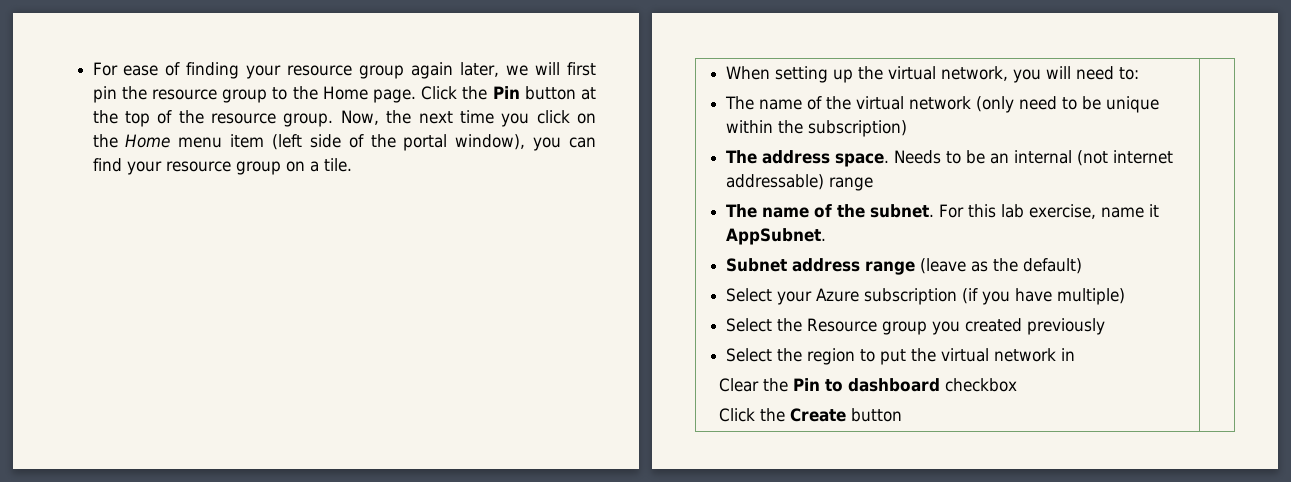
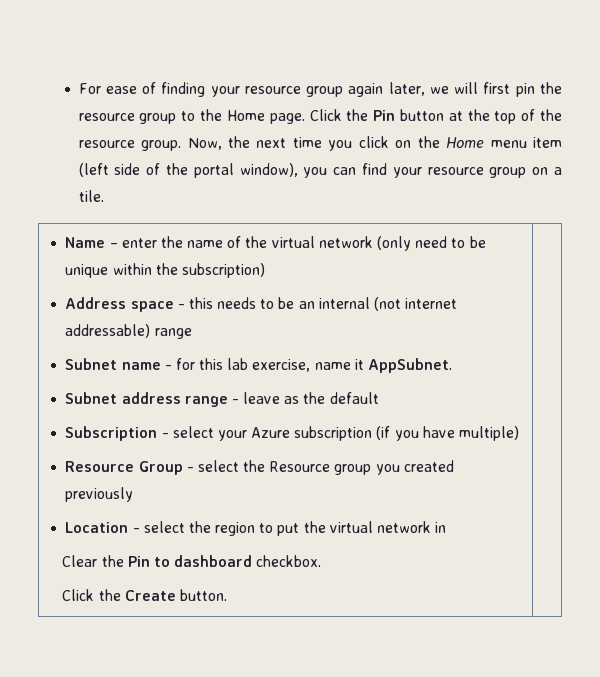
- When setting up the virtual network, you will need to:
- The name of the virtual network (only need to be unique within the subscription)
+ Name – enter the name of the virtual network (only need to be unique within the subscription)
- The address space. Needs to be an internal (not internet addressable) range
+ Address space - this needs to be an internal (not internet addressable) range
- The name of the subnet. For this lab exercise, name it AppSubnet.
+ Subnet name - for this lab exercise, name it AppSubnet.
- Subnet address range (leave as the default)
- Select your Azure subscription (if you have multiple)
+ Subnet address range - leave as the default
+ Subscription - select your Azure subscription (if you have multiple)
- Select the Resource group you created previously
+ Resource Group - select the Resource group you created previously
- Select the region to put the virtual network in
+ Location - select the region to put the virtual network in
- Clear the Pin to dashboard checkbox
+ Clear the Pin to dashboard checkbox.
- Click the Create button
+ Click the Create button.

